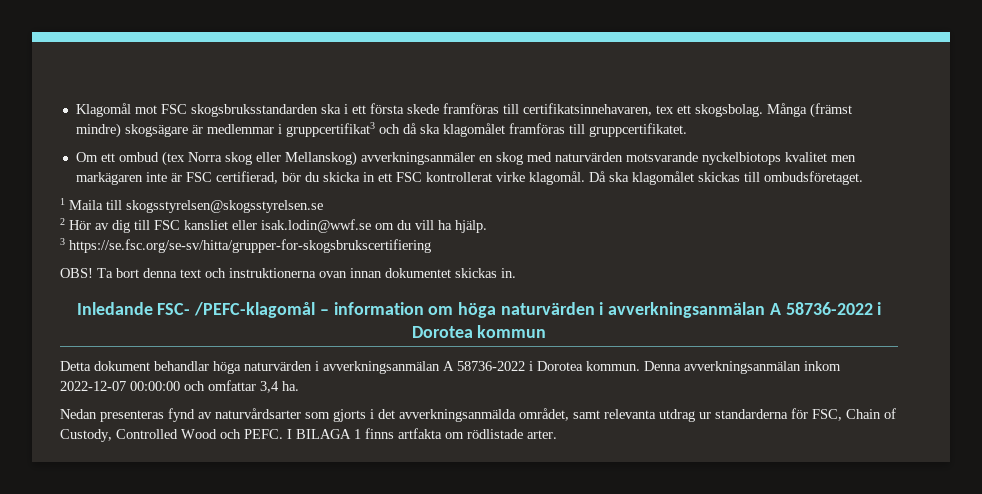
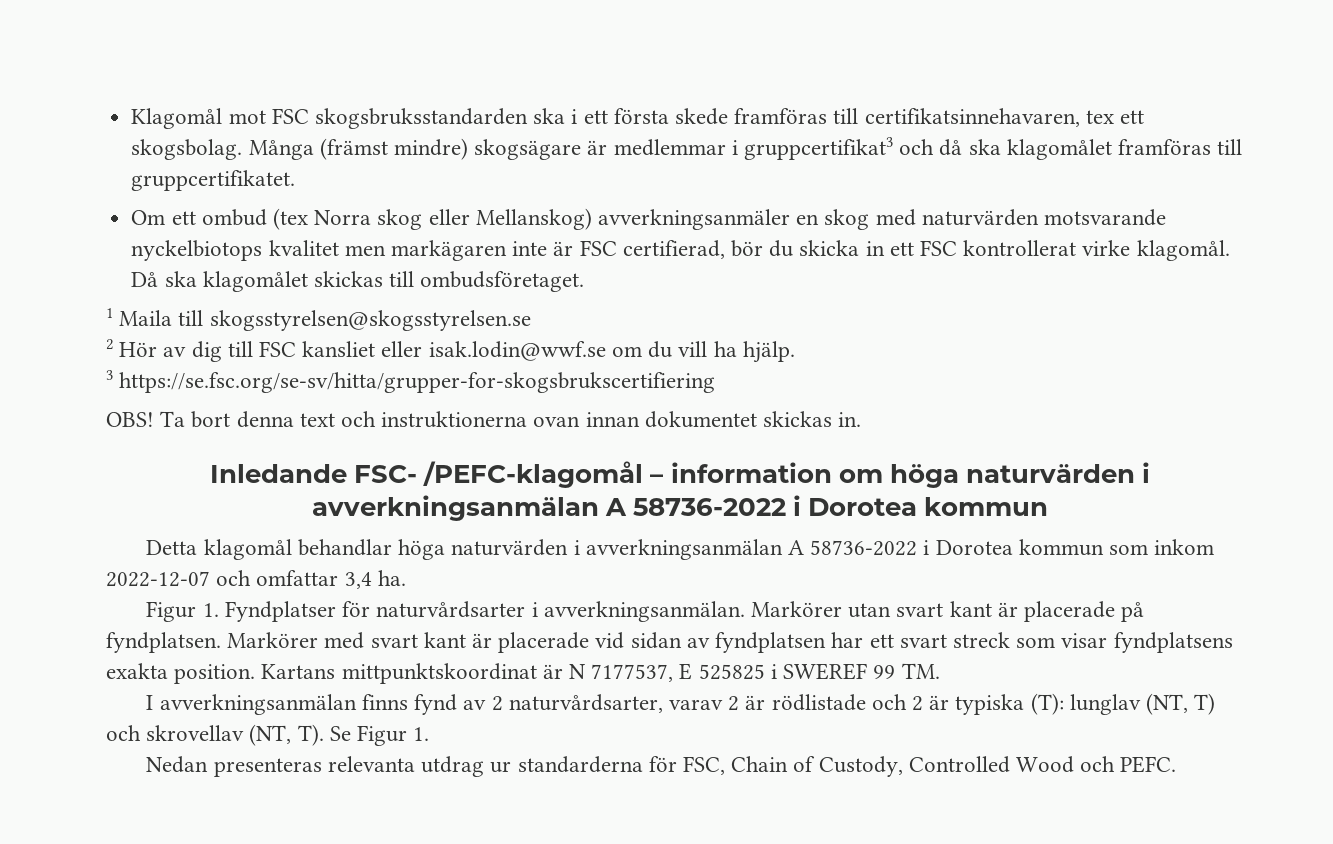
- Detta dokument behandlar höga naturvärden i avverkningsanmälan A 58736-2022 i Dorotea kommun. Denna avverkningsanmälan inkom 2022-12-07 00:00:00 och omfattar 3,4 ha.
+ Detta klagomål behandlar höga naturvärden i avverkningsanmälan A 58736-2022 i Dorotea kommun som inkom 2022-12-07 och omfattar 3,4 ha.
- Nedan presenteras fynd av naturvårdsarter som gjorts i det avverkningsanmälda området, samt relevanta utdrag ur standarderna för FSC, Chain of Custody, Controlled Wood och PEFC. I BILAGA 1 finns artfakta om rödlistade arter.
+ Figur 1. Fyndplatser för naturvårdsarter i avverkningsanmälan. Markörer utan svart kant är placerade på fyndplatsen. Markörer med svart kant är placerade vid sidan av fyndplatsen har ett svart streck som visar fyndplatsens exakta position. Kartans mittpunktskoordinat är N 7177537, E 525825 i SWEREF 99 TM.
+ I avverkningsanmälan finns fynd av 2 naturvårdsarter, varav 2 är rödlistade och 2 är typiska (T): lunglav (NT, T) och skrovellav (NT, T). Se Figur 1.
+ Nedan presenteras relevanta utdrag ur standarderna för FSC, Chain of Custody, Controlled Wood och PEFC.

